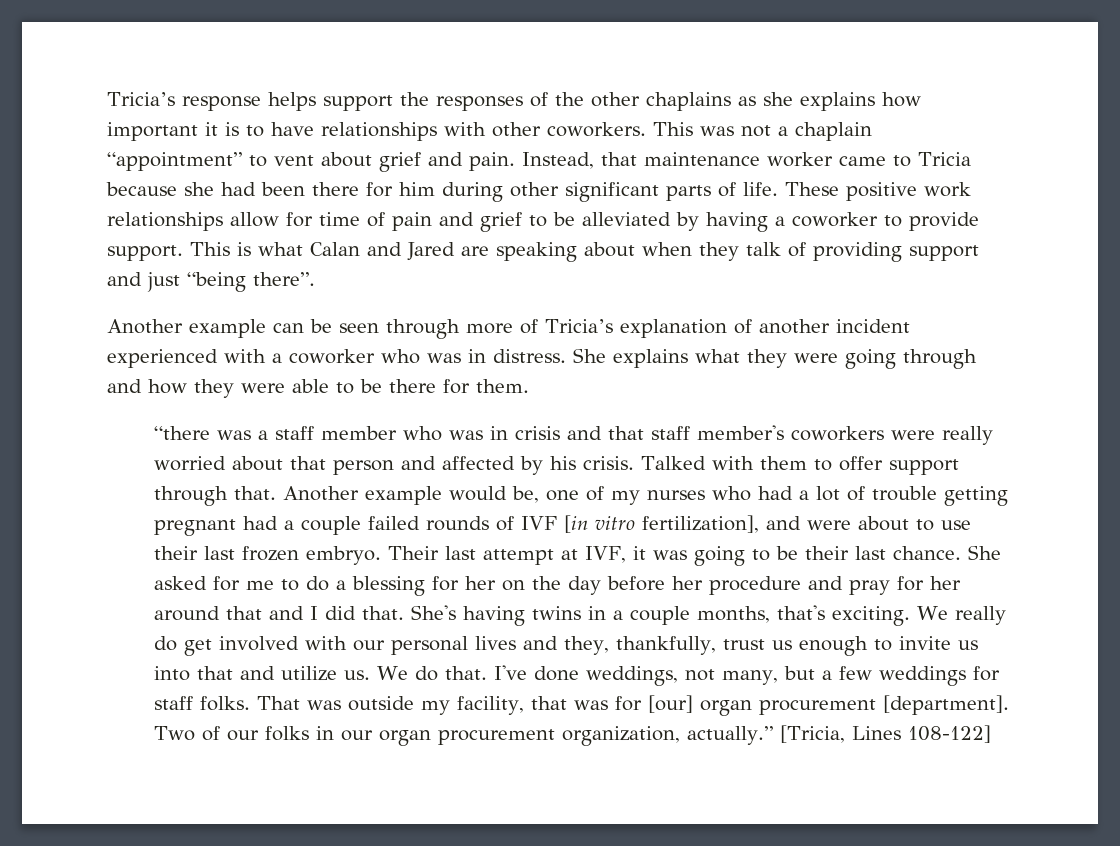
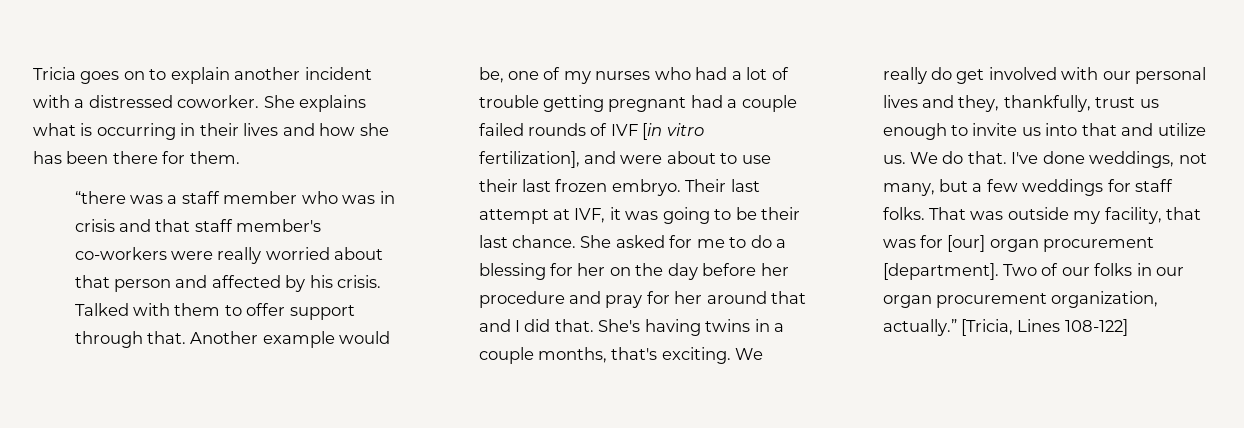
- Tricia’s response helps support the responses of the other chaplains as she explains how important it is to have relationships with other coworkers. This was not a chaplain “appointment” to vent about grief and pain. Instead, that maintenance worker came to Tricia because she had been there for him during other significant parts of life. These positive work relationships allow for time of pain and grief to be alleviated by having a coworker to provide support. This is what Calan and Jared are speaking about when they talk of providing support and just “being there”.
- Another example can be seen through more of Tricia’s explanation of another incident experienced with a coworker who was in distress. She explains what they were going through and how they were able to be there for them.
+ Tricia goes on to explain another incident with a distressed coworker. She explains what is occurring in their lives and how she has been there for them.
- “there was a staff member who was in crisis and that staff member's coworkers were really worried about that person and affected by his crisis.
+ “there was a staff member who was in crisis and that staff member's co-workers were really worried about that person and affected by his crisis.

